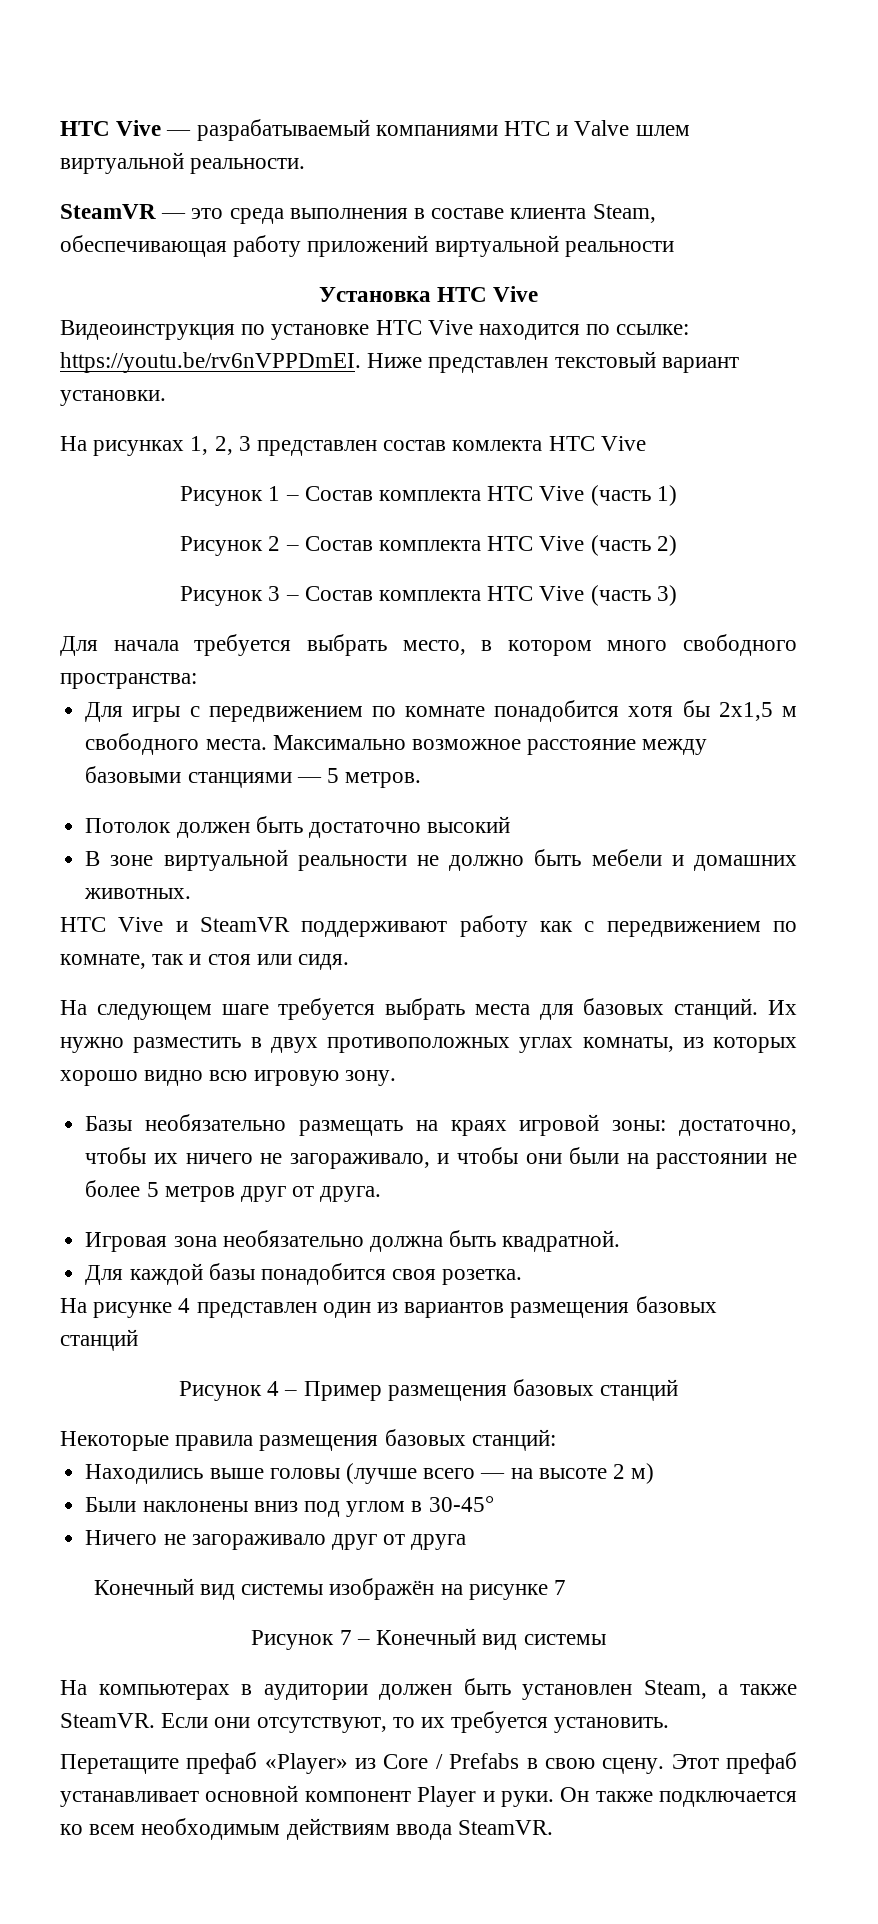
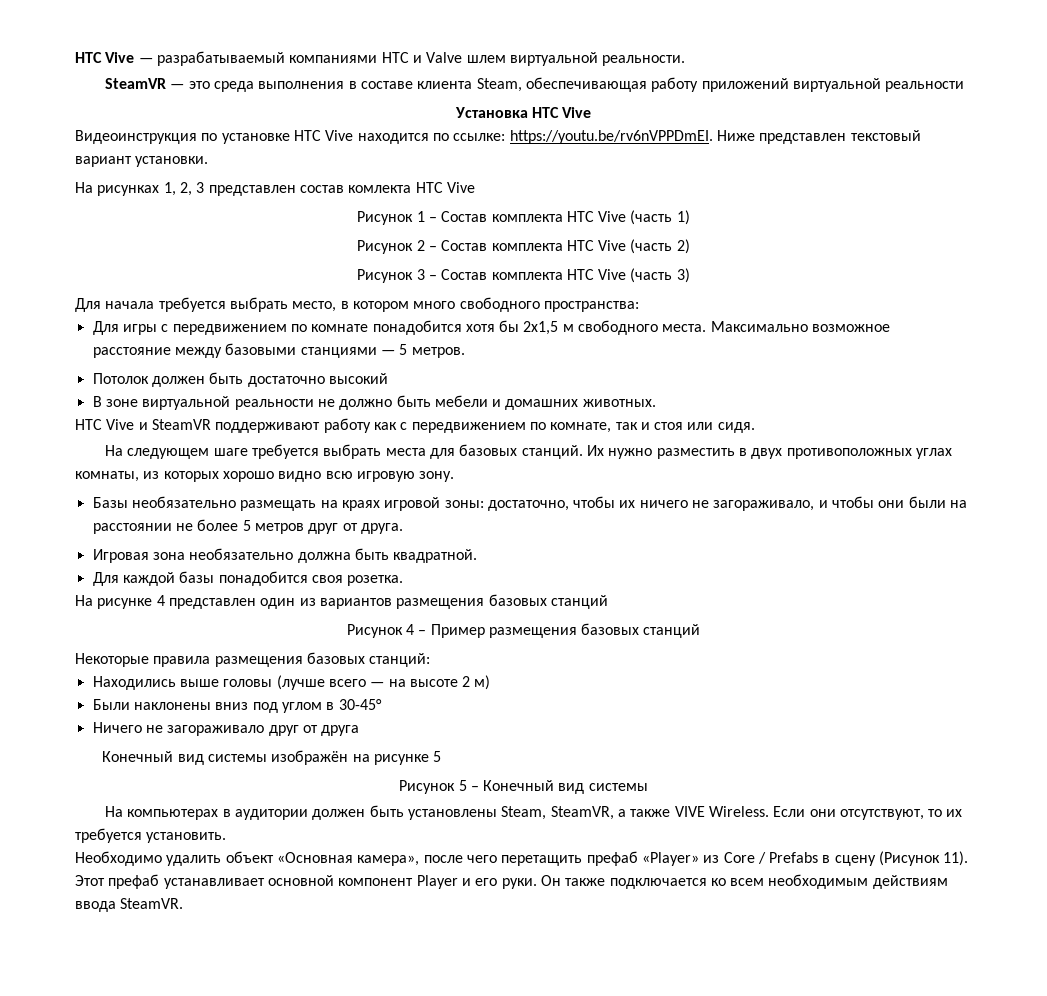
- Конечный вид системы изображён на рисунке 7
- Рисунок 7 – Конечный вид системы
+ Конечный вид системы изображён на рисунке 5
+ Рисунок 5 – Конечный вид системы
- На компьютерах в аудитории должен быть установлен Steam, а также SteamVR.
+ На компьютерах в аудитории должен быть установлены Steam, SteamVR, а также VIVE Wireless.
- Перетащите префаб «Player» из Core / Prefabs в свою сцену.
+ Необходимо удалить объект «Основная камера», после чего перетащить префаб «Player» из Core / Prefabs в сцену (Рисунок 11).
- Этот префаб устанавливает основной компонент Player и руки.
+ Этот префаб устанавливает основной компонент Player и его руки.

